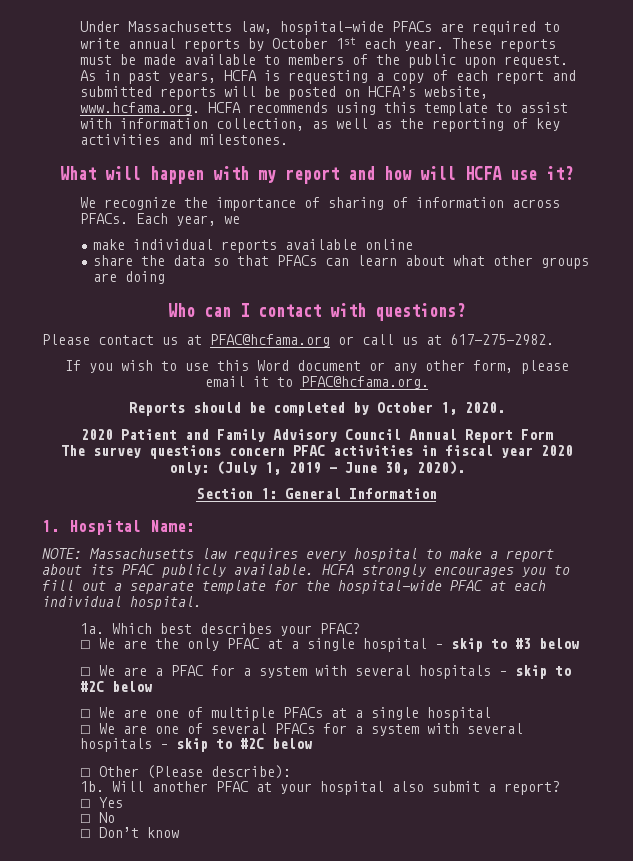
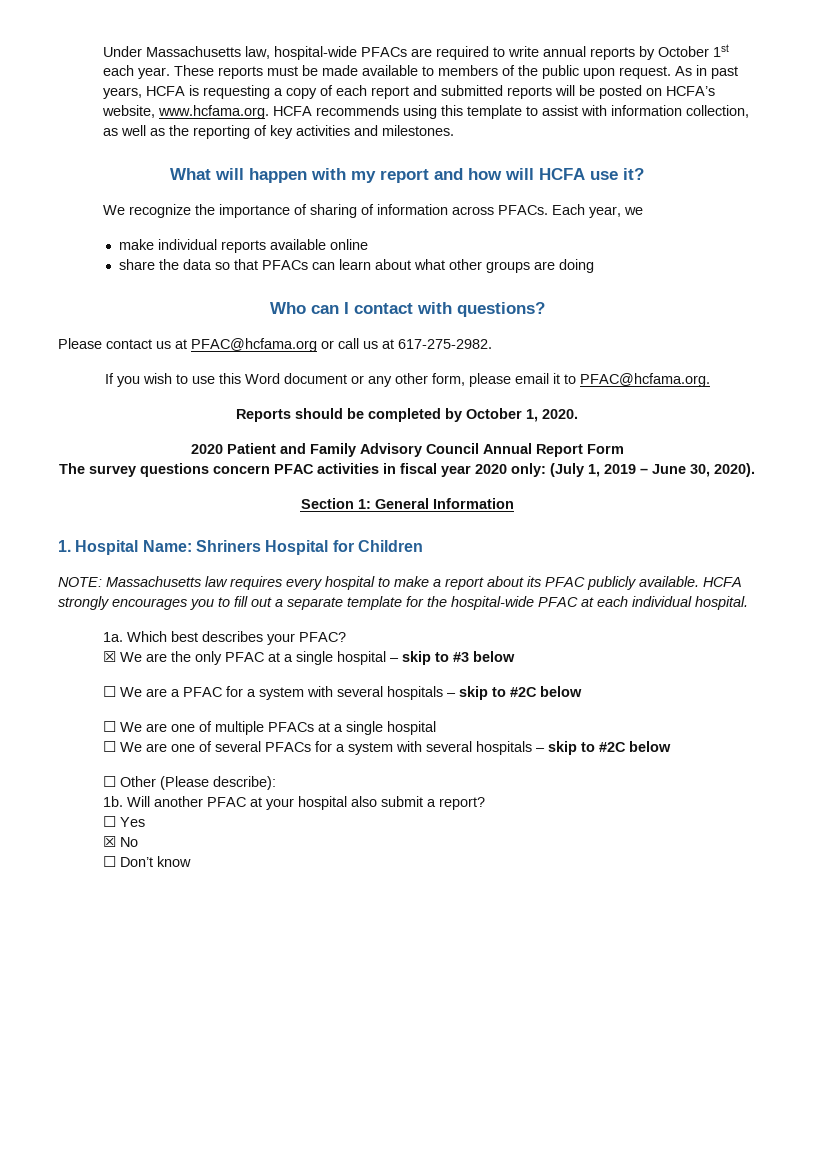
- 1. Hospital Name:
+ 1. Hospital Name: Shriners Hospital for Children
- ☐ We are the only PFAC at a single hospital – skip to #3 below
+ ☒ We are the only PFAC at a single hospital – skip to #3 below
- ☐ No
+ ☒ No

